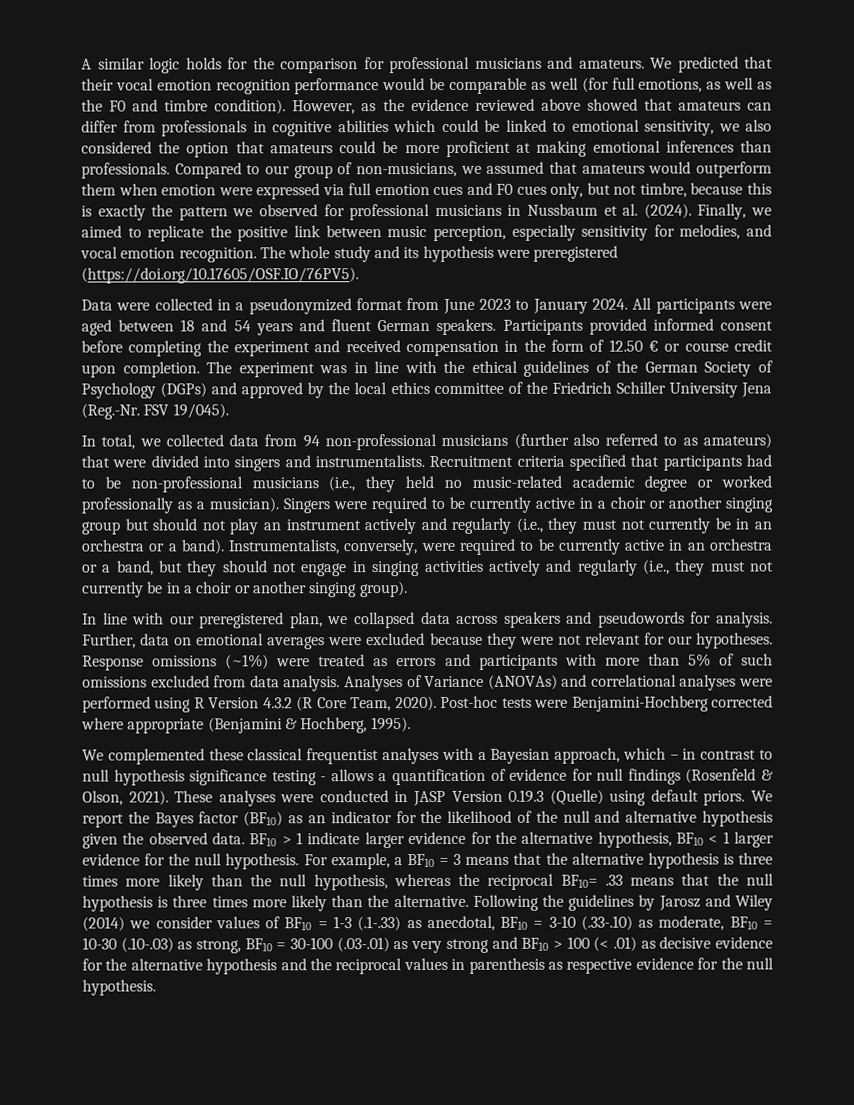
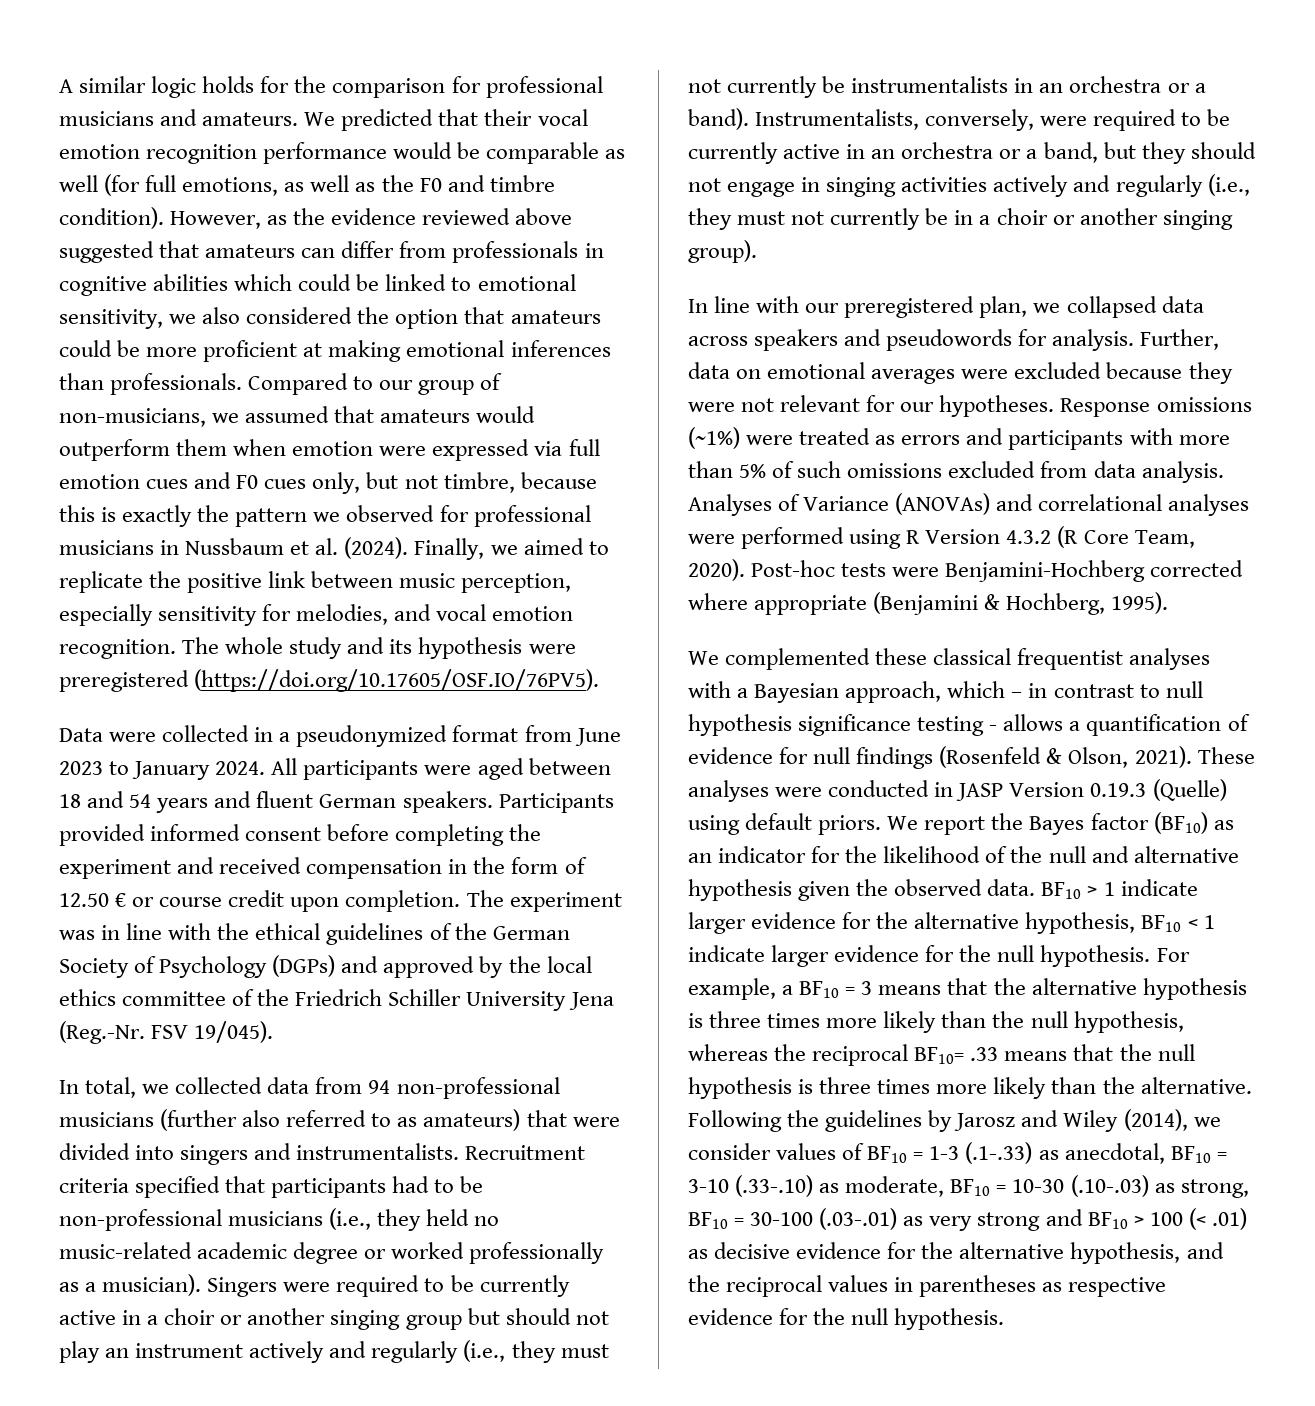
- However, as the evidence reviewed above showed that amateurs can differ from professionals in cognitive abilities which could be linked to emotional sensitivity, we also considered the option that amateurs could be more proficient at making emotional inferences than professionals.
+ However, as the evidence reviewed above suggested that amateurs can differ from professionals in cognitive abilities which could be linked to emotional sensitivity, we also considered the option that amateurs could be more proficient at making emotional inferences than professionals.
- Singers were required to be currently active in a choir or another singing group but should not play an instrument actively and regularly (i.e., they must not currently be in an orchestra or a band).
+ Singers were required to be currently active in a choir or another singing group but should not play an instrument actively and regularly (i.e., they must not currently be instrumentalists in an orchestra or a band).
- BF10 > 1 indicate larger evidence for the alternative hypothesis, BF10 < 1 larger evidence for the null hypothesis.
+ BF10 > 1 indicate larger evidence for the alternative hypothesis, BF10 < 1 indicate larger evidence for the null hypothesis.
- Following the guidelines by Jarosz and Wiley (2014) we consider values of BF10 = 1-3 (.1-.33) as anecdotal, BF10 = 3-10 (.33-.10) as moderate, BF10 = 10-30 (.10-.03) as strong, BF10 = 30-100 (.03-.01) as very strong and BF10 > 100 (< .01) as decisive evidence for the alternative hypothesis and the reciprocal values in parenthesis as respective evidence for the null hypothesis.
+ Following the guidelines by Jarosz and Wiley (2014), we consider values of BF10 = 1-3 (.1-.33) as anecdotal, BF10 = 3-10 (.33-.10) as moderate, BF10 = 10-30 (.10-.03) as strong, BF10 = 30-100 (.03-.01) as very strong and BF10 > 100 (< .01) as decisive evidence for the alternative hypothesis, and the reciprocal values in parentheses as respective evidence for the null hypothesis.

